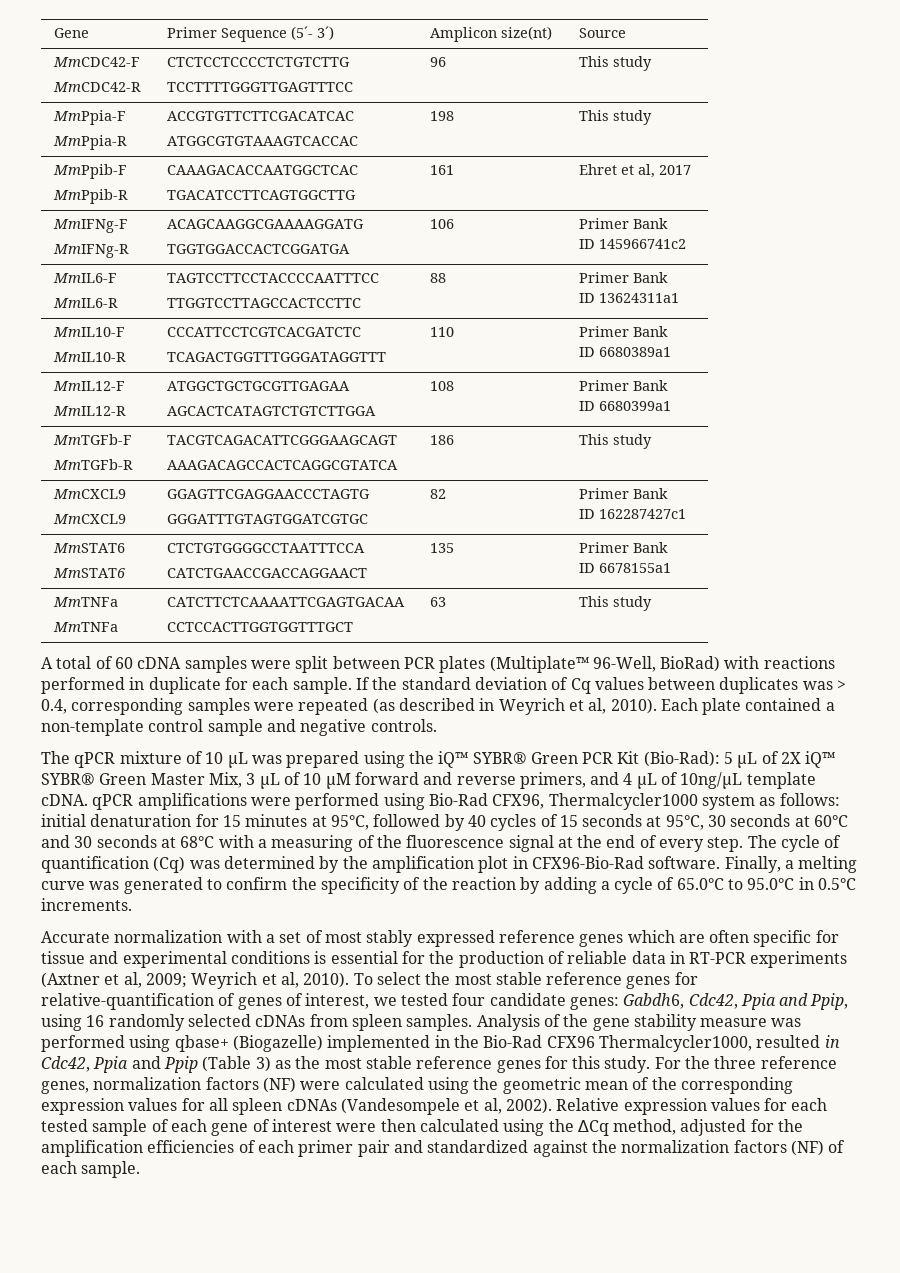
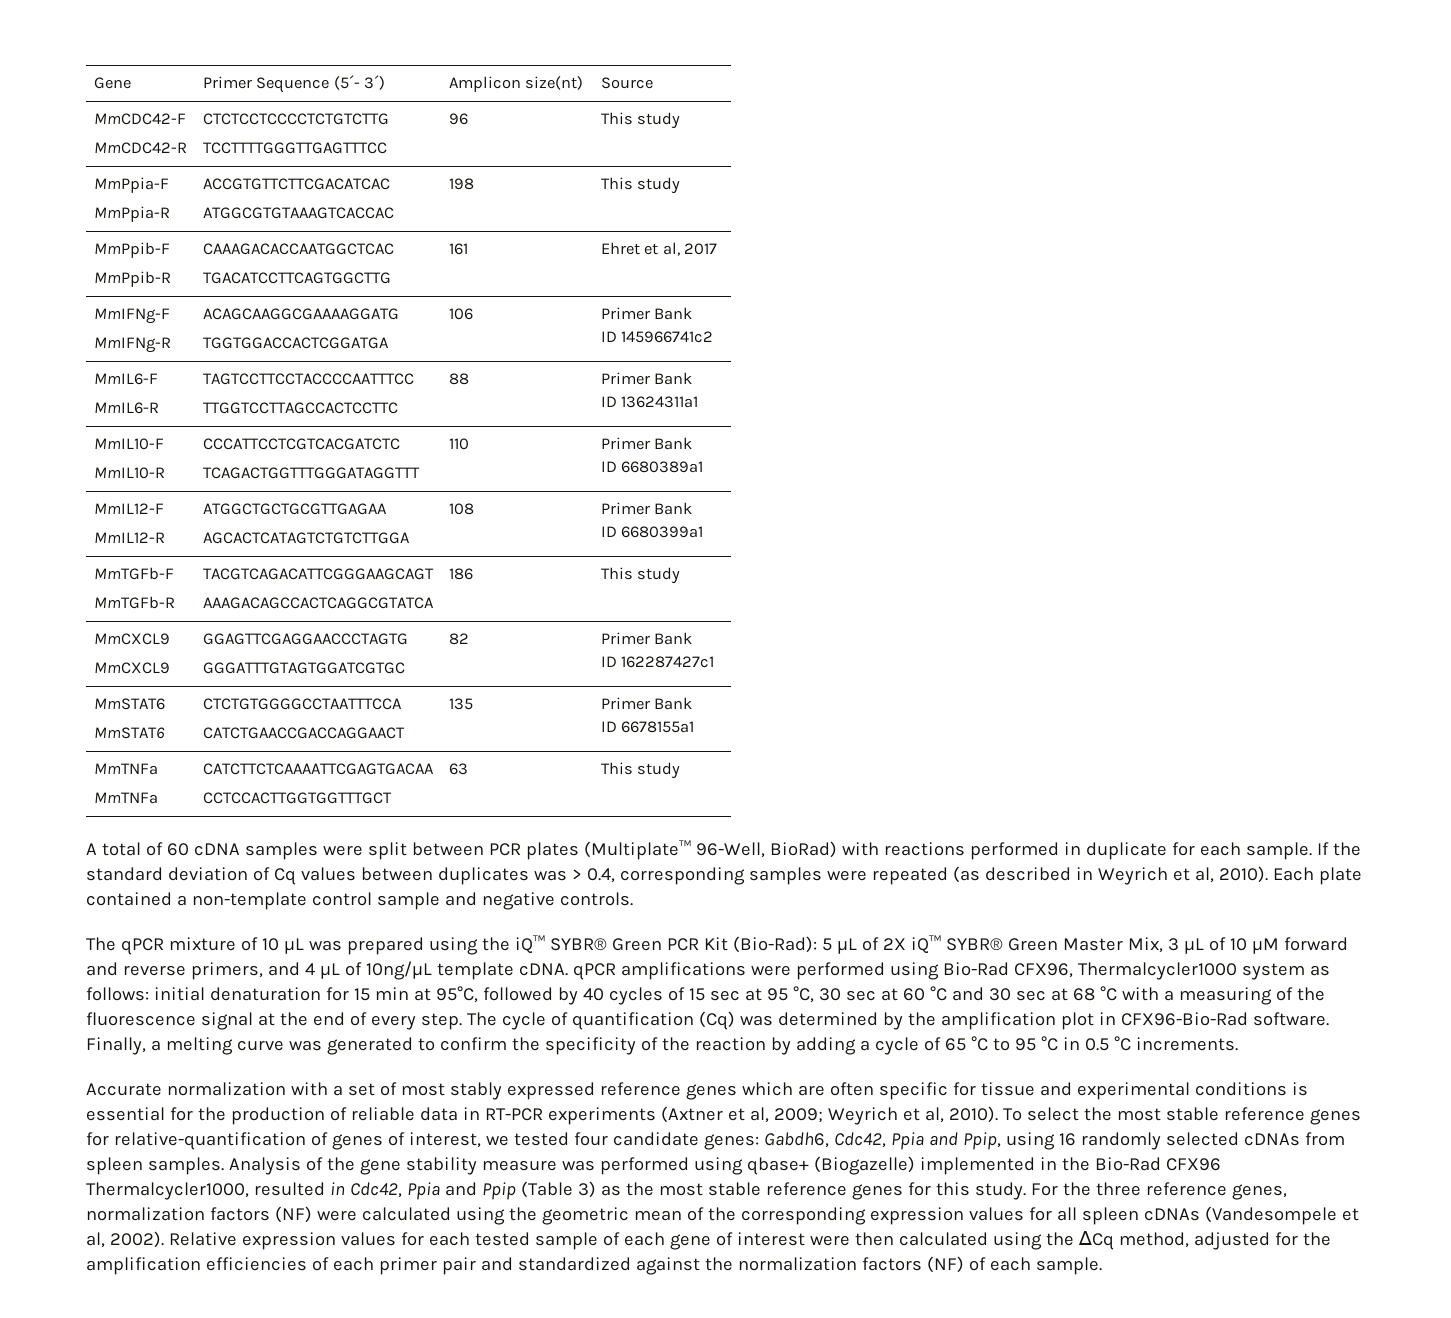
- initial denaturation for 15 minutes at 95°C, followed by 40 cycles of 15 seconds at 95°C, 30 seconds at 60°C and 30 seconds at 68°C with a measuring of the fluorescence signal at the end of every step.
+ initial denaturation for 15 min at 95°C, followed by 40 cycles of 15 sec at 95 °C, 30 sec at 60 °C and 30 sec at 68 °C with a measuring of the fluorescence signal at the end of every step.
- Finally, a melting curve was generated to confirm the specificity of the reaction by adding a cycle of 65.0°C to 95.0°C in 0.5°C increments.
+ Finally, a melting curve was generated to confirm the specificity of the reaction by adding a cycle of 65 °C to 95 °C in 0.5 °C increments.

